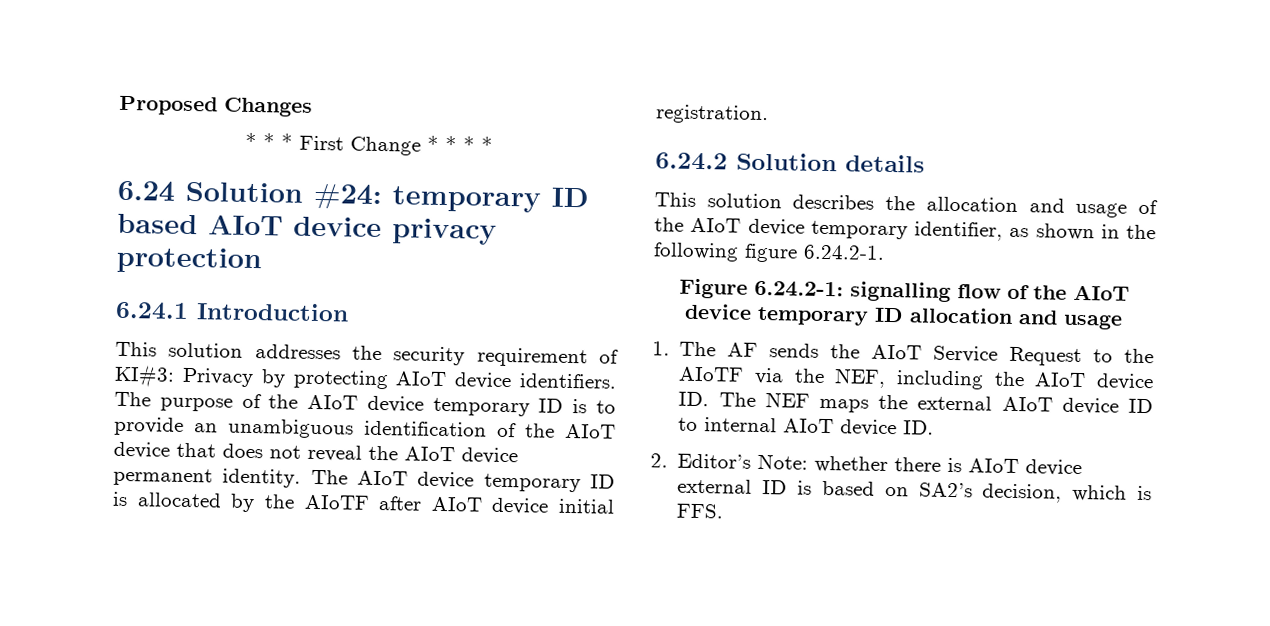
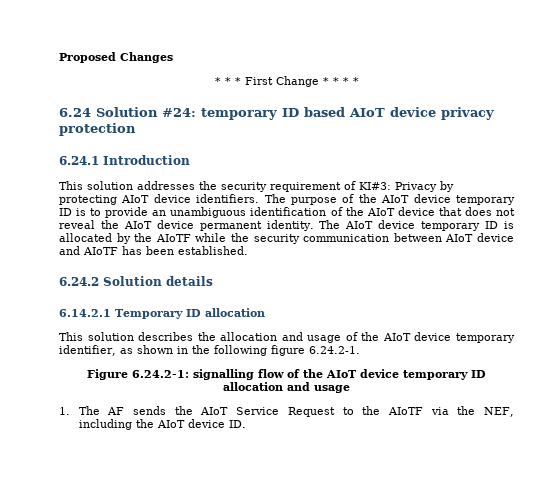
- The AIoT device temporary ID is allocated by the AIoTF after AIoT device initial registration.
+ The AIoT device temporary ID is allocated by the AIoTF while the security communication between AIoT device and AIoTF has been established.
+ 6.14.2.1 Temporary ID allocation
- 1. The AF sends the AIoT Service Request to the AIoTF via the NEF, including the AIoT device ID. The NEF maps the external AIoT device ID to internal AIoT device ID.
- 2. Editor’s Note: whether there is AIoT device external ID is based on SA2’s decision, which is FFS.
+ 1. The AF sends the AIoT Service Request to the AIoTF via the NEF, including the AIoT device ID.

